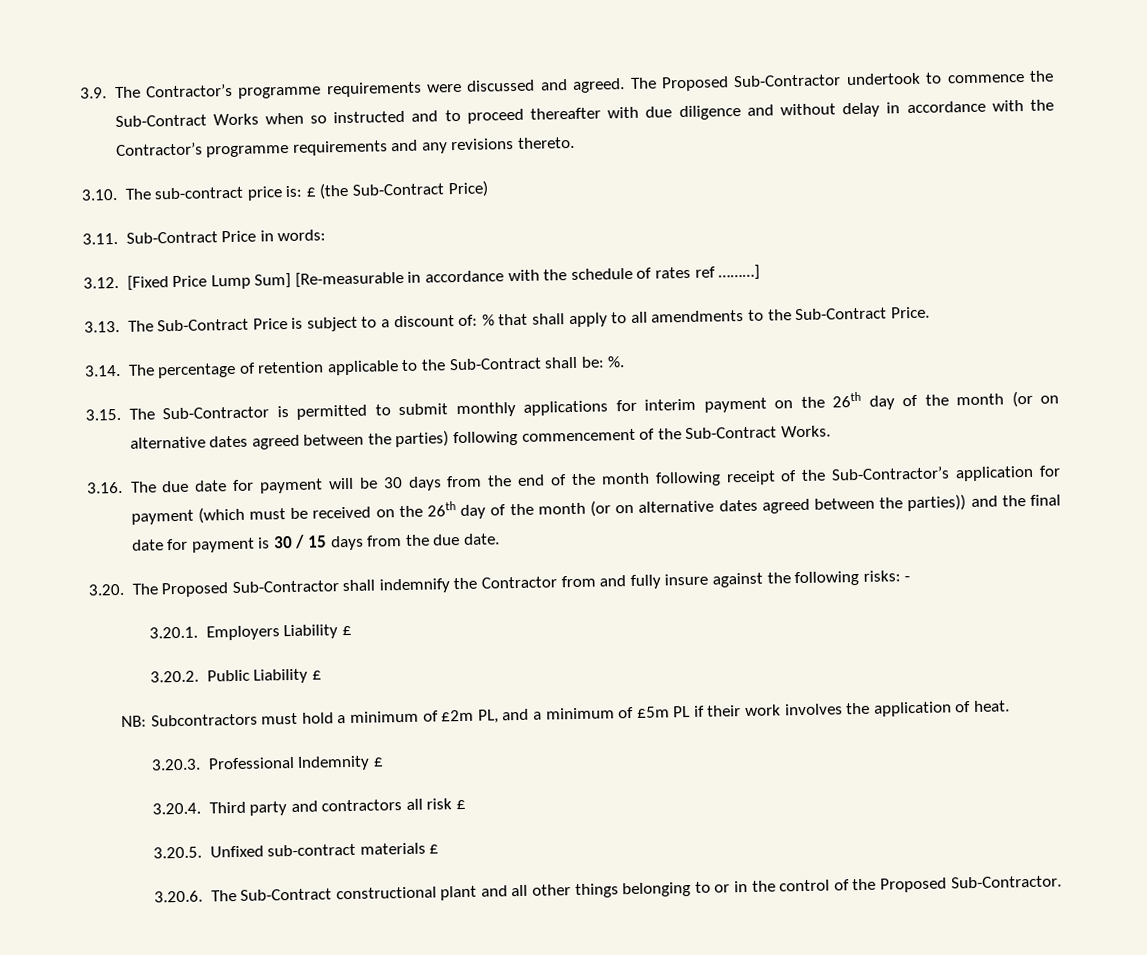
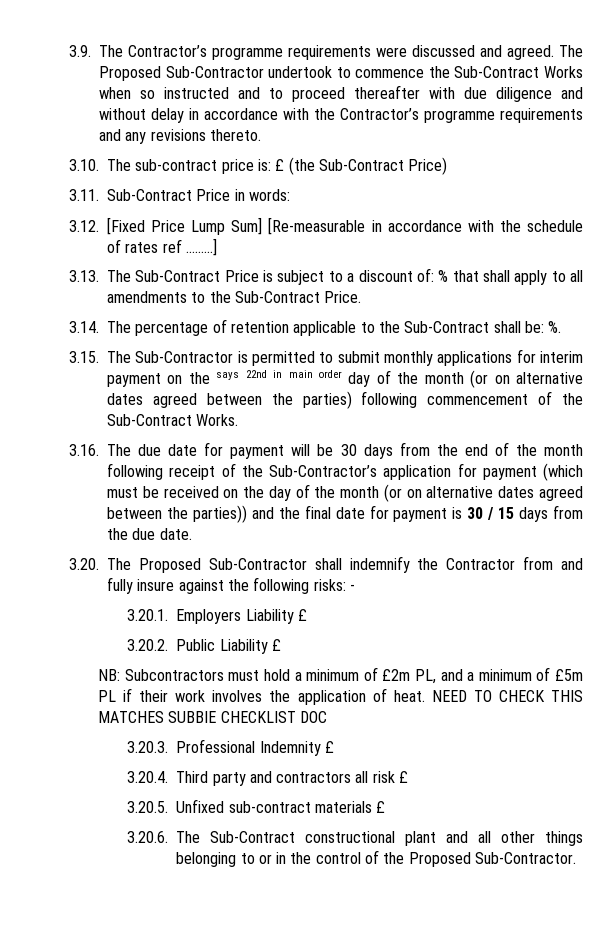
- 3.15. The Sub-Contractor is permitted to submit monthly applications for interim payment on the 26th day of the month (or on alternative dates agreed between the parties) following commencement of the Sub-Contract Works.
+ 3.15. The Sub-Contractor is permitted to submit monthly applications for interim payment on the says 22nd in main order day of the month (or on alternative dates agreed between the parties) following commencement of the Sub-Contract Works.
- 3.16. The due date for payment will be 30 days from the end of the month following receipt of the Sub-Contractor’s application for payment (which must be received on the 26th day of the month (or on alternative dates agreed between the parties)) and the final date for payment is 30 / 15 days from the due date.
+ 3.16. The due date for payment will be 30 days from the end of the month following receipt of the Sub-Contractor’s application for payment (which must be received on the day of the month (or on alternative dates agreed between the parties)) and the final date for payment is 30 / 15 days from the due date.
+ NEED TO CHECK THIS MATCHES SUBBIE CHECKLIST DOC

